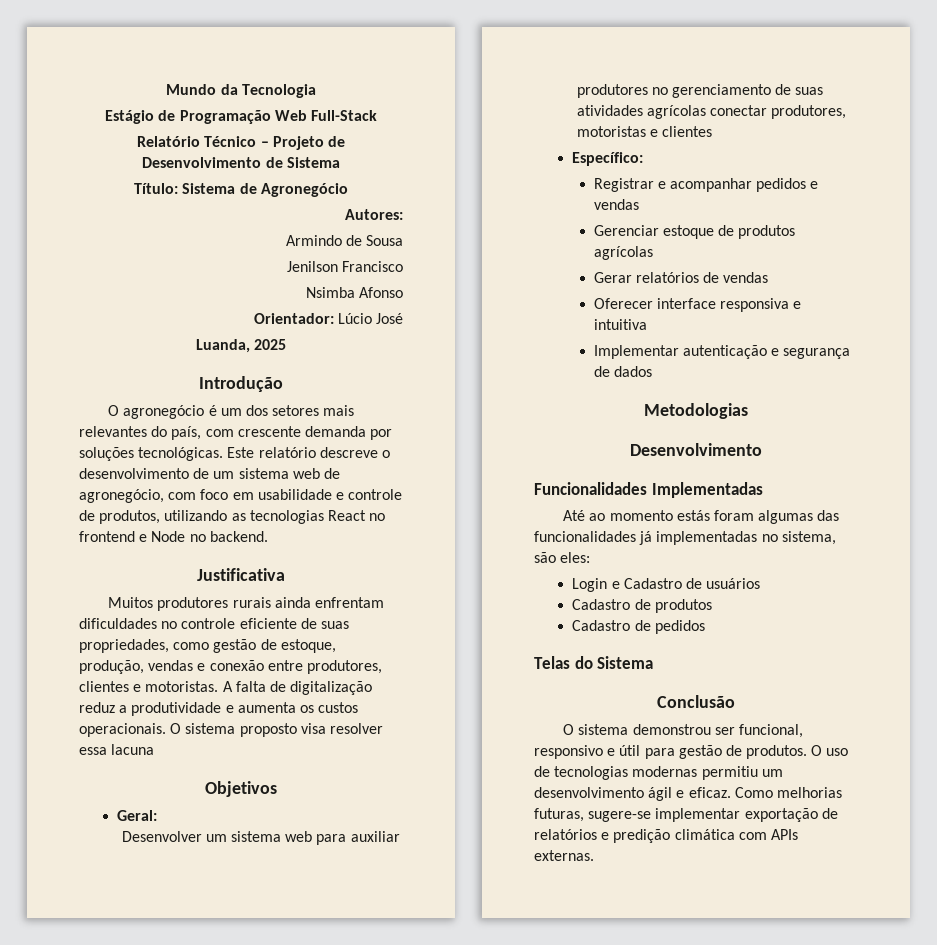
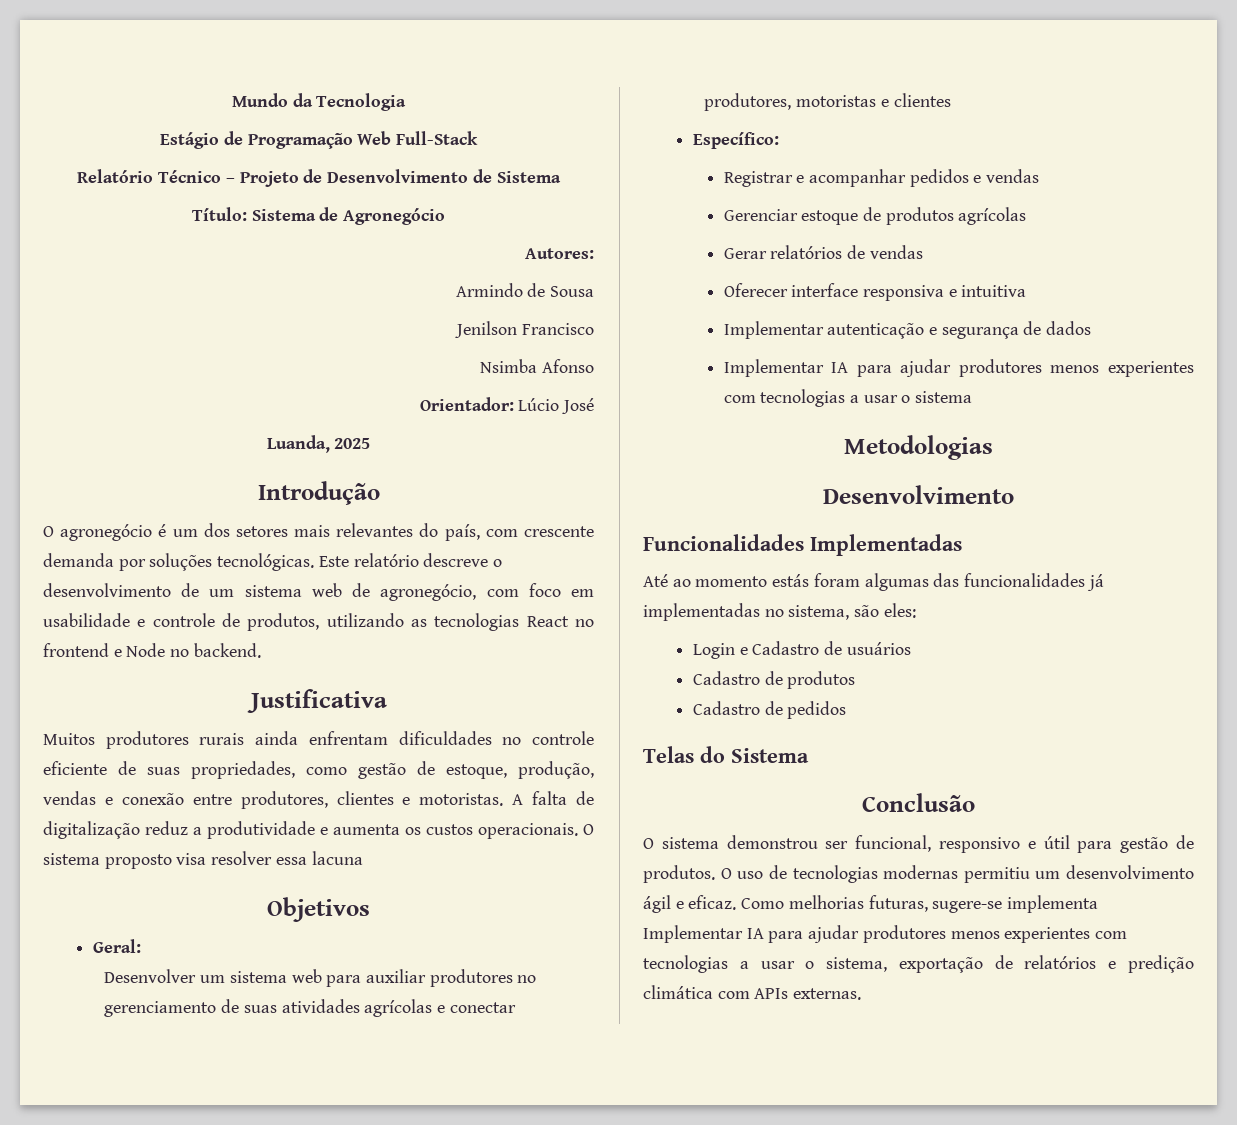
- Desenvolver um sistema web para auxiliar produtores no gerenciamento de suas atividades agrícolas conectar produtores, motoristas e clientes
+ Desenvolver um sistema web para auxiliar produtores no gerenciamento de suas atividades agrícolas e conectar produtores, motoristas e clientes
+ Implementar IA para ajudar produtores menos experientes com tecnologias a usar o sistema
- Como melhorias futuras, sugere-se implementar exportação de relatórios e predição climática com APIs externas.
+ Como melhorias futuras, sugere-se implementa Implementar IA para ajudar produtores menos experientes com tecnologias a usar o sistema, exportação de relatórios e predição climática com APIs externas.

